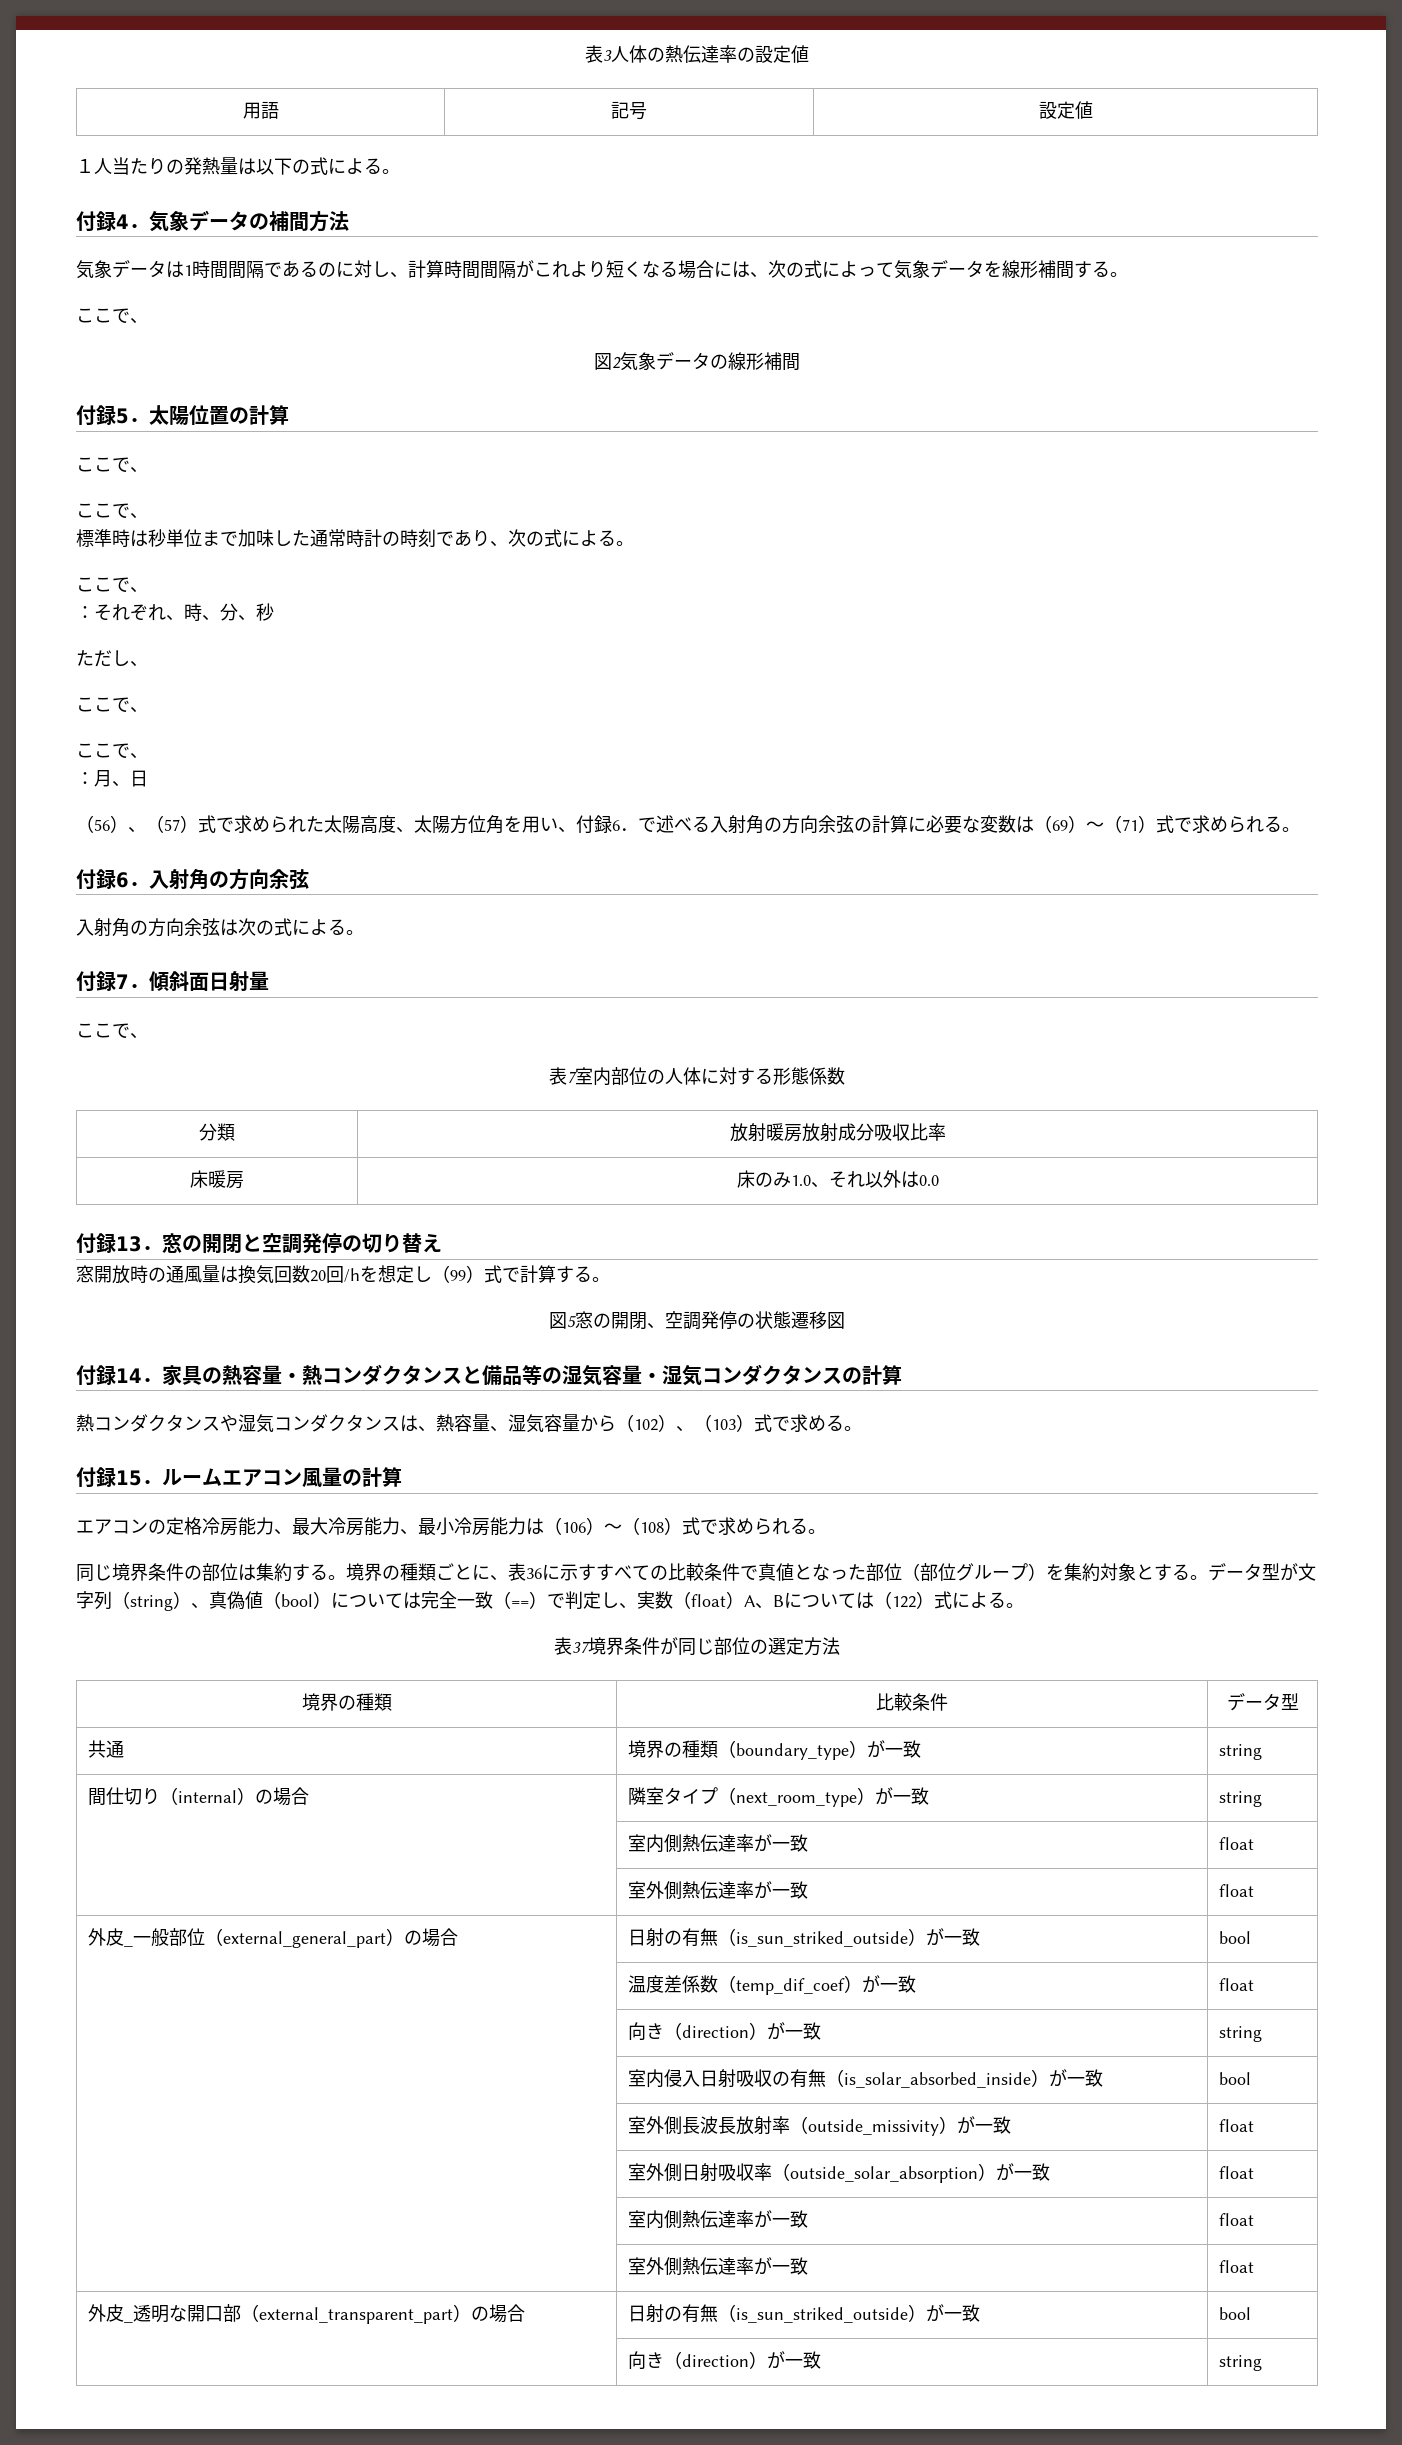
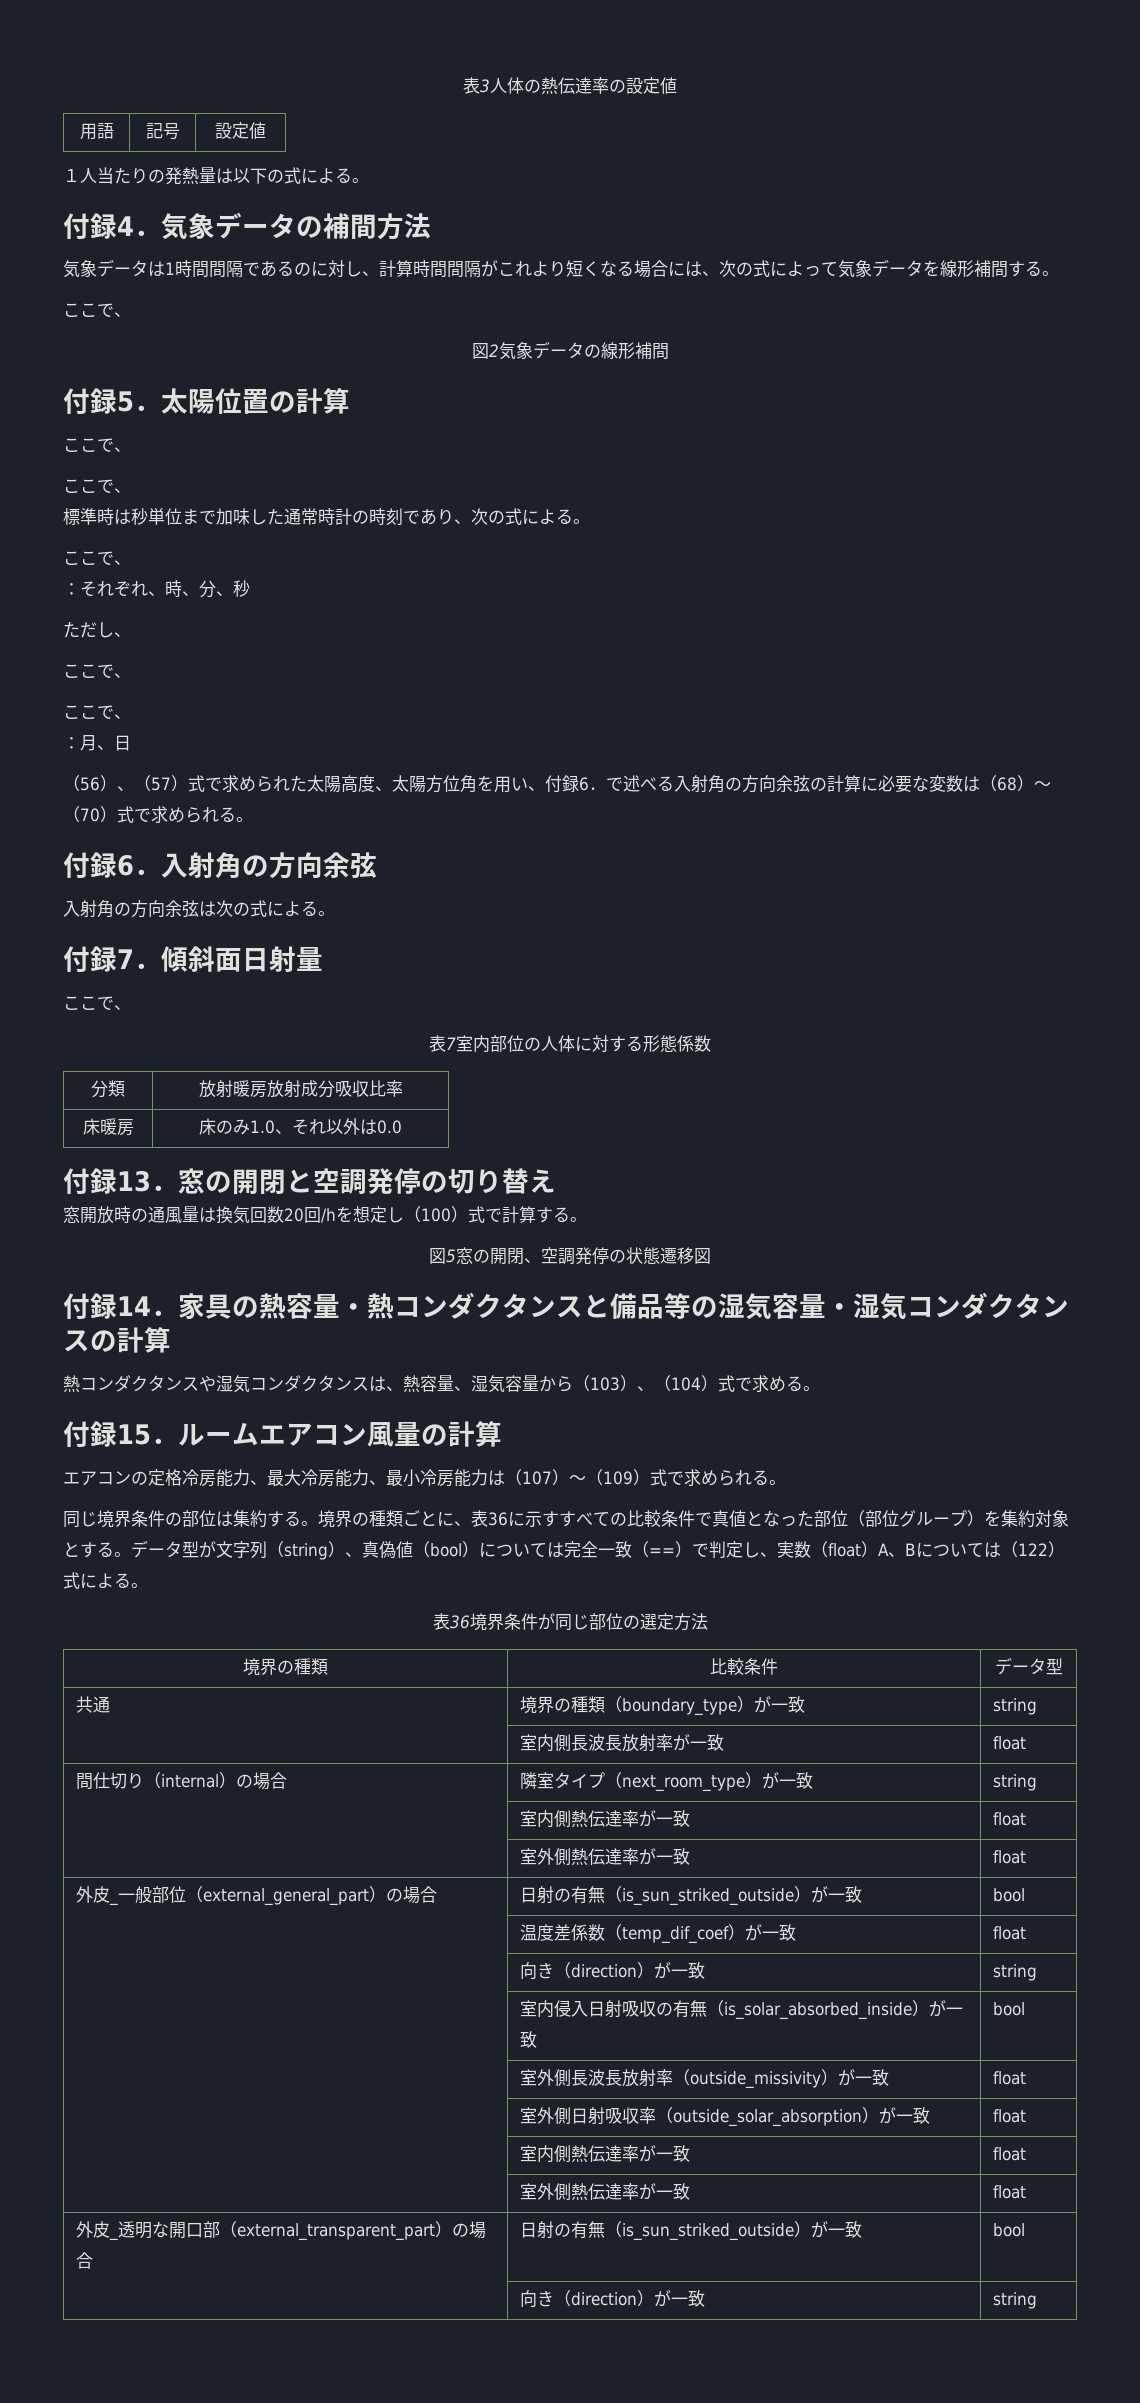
- （56）、（57）式で求められた太陽高度、太陽方位角を用い、付録6．で述べる入射角の方向余弦の計算に必要な変数は（69）～（71）式で求められる。
+ （56）、（57）式で求められた太陽高度、太陽方位角を用い、付録6．で述べる入射角の方向余弦の計算に必要な変数は（68）～（70）式で求められる。
- 窓開放時の通風量は換気回数20回/hを想定し（99）式で計算する。
+ 窓開放時の通風量は換気回数20回/hを想定し（100）式で計算する。
- 熱コンダクタンスや湿気コンダクタンスは、熱容量、湿気容量から（102）、（103）式で求める。
+ 熱コンダクタンスや湿気コンダクタンスは、熱容量、湿気容量から（103）、（104）式で求める。
- エアコンの定格冷房能力、最大冷房能力、最小冷房能力は（106）～（108）式で求められる。
+ エアコンの定格冷房能力、最大冷房能力、最小冷房能力は（107）～（109）式で求められる。
- 表37境界条件が同じ部位の選定方法
+ 表36境界条件が同じ部位の選定方法
+ | 室内側長波長放射率が一致 | float

